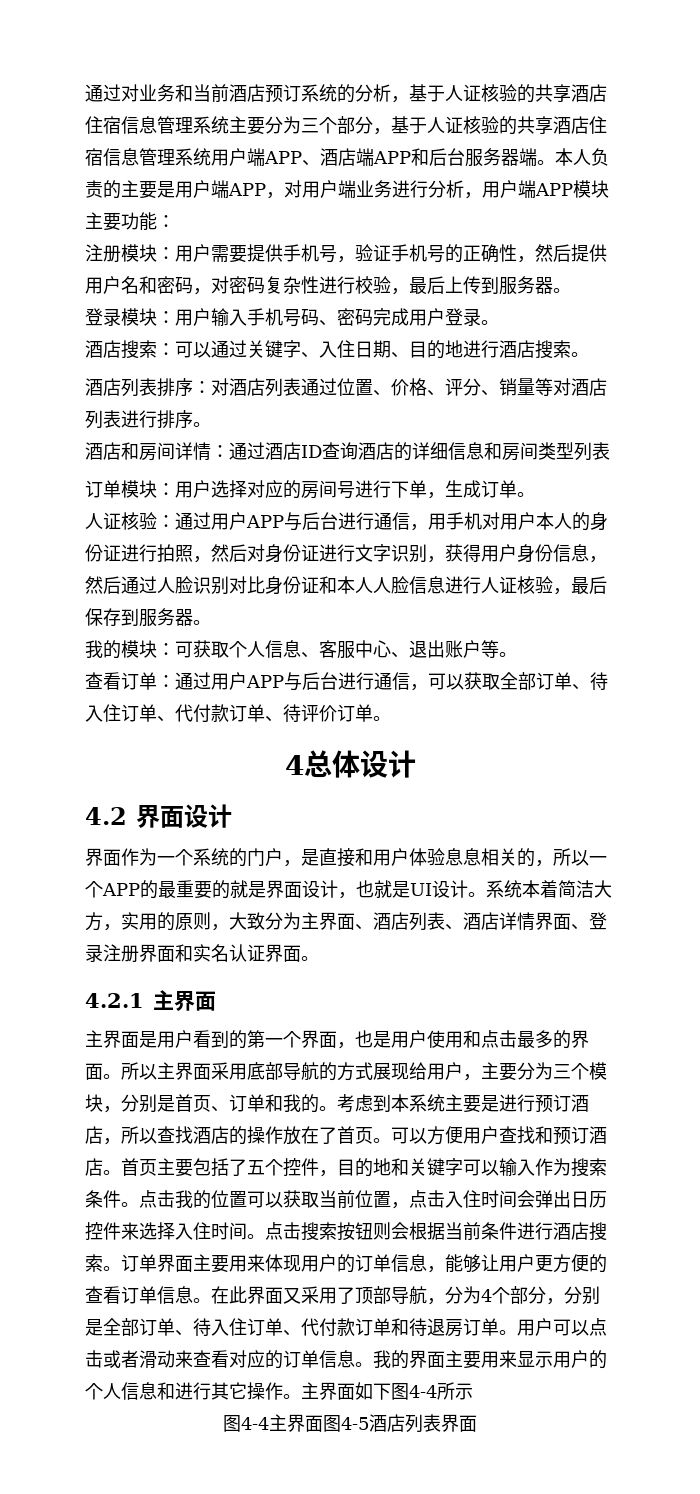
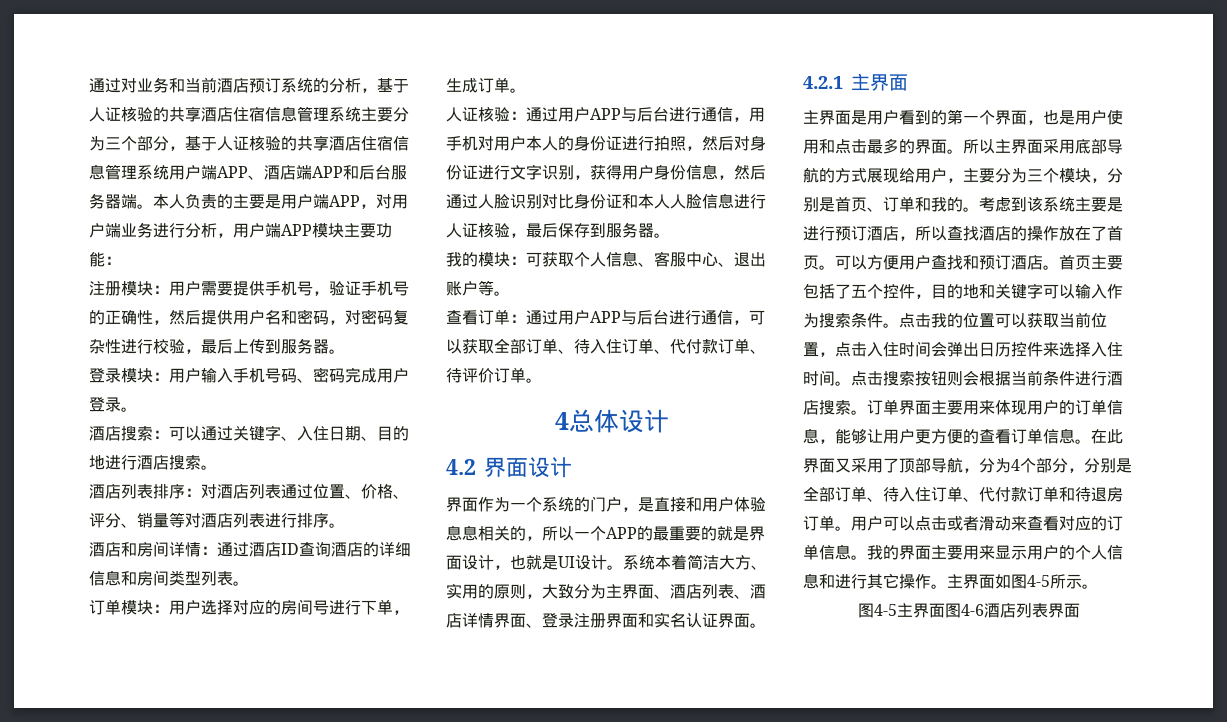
- 酒店和房间详情：通过酒店ID查询酒店的详细信息和房间类型列表
+ 酒店和房间详情：通过酒店ID查询酒店的详细信息和房间类型列表。
- 系统本着简洁大方，实用的原则，大致分为主界面、酒店列表、酒店详情界面、登录注册界面和实名认证界面。
+ 系统本着简洁大方、实用的原则，大致分为主界面、酒店列表、酒店详情界面、登录注册界面和实名认证界面。
- 考虑到本系统主要是进行预订酒店，所以查找酒店的操作放在了首页。
+ 考虑到该系统主要是进行预订酒店，所以查找酒店的操作放在了首页。
- 主界面如下图4-4所示
- 图4-4主界面图4-5酒店列表界面
+ 主界面如图4-5所示。
+ 图4-5主界面图4-6酒店列表界面

